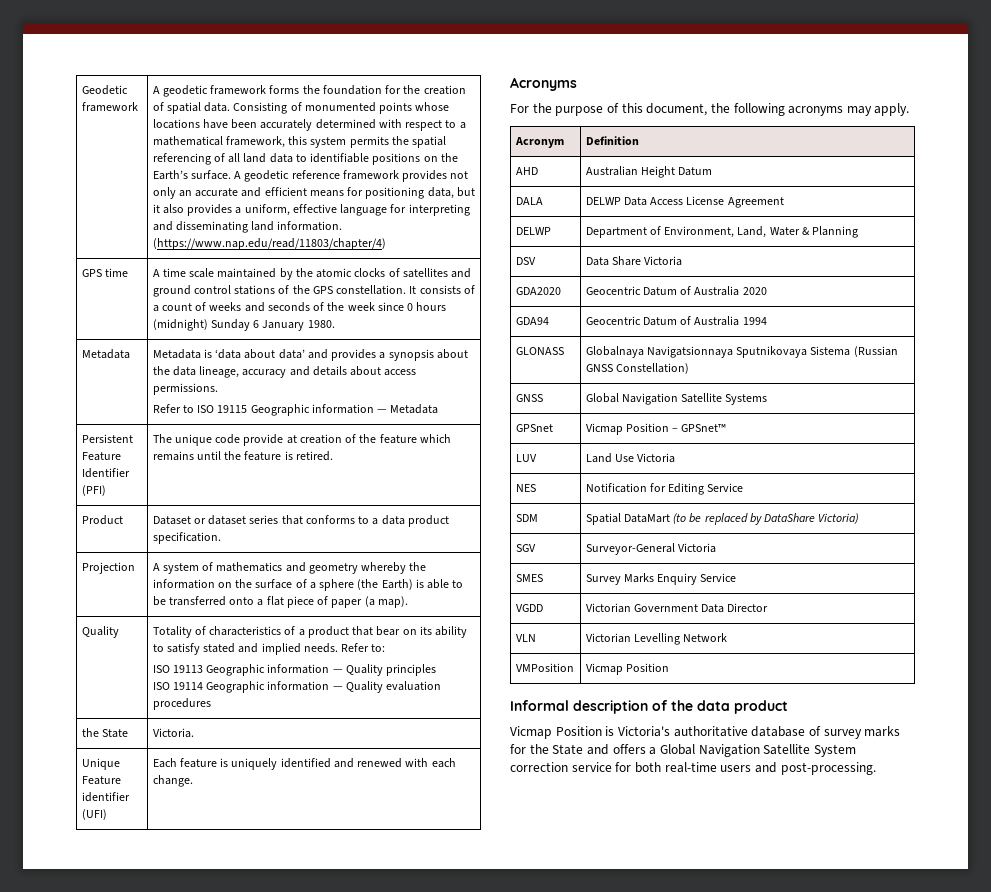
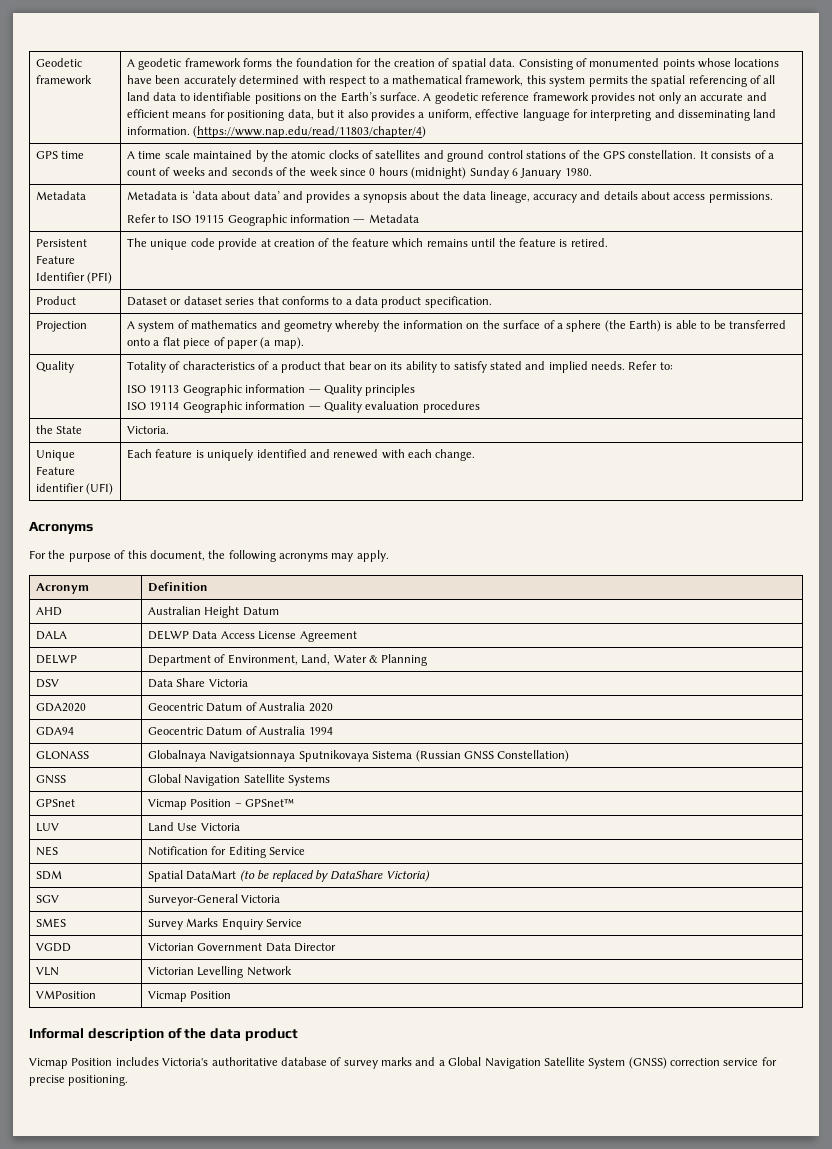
- Vicmap Position is Victoria's authoritative database of survey marks for the State and offers a Global Navigation Satellite System correction service for both real-time users and post-processing.
+ Vicmap Position includes Victoria's authoritative database of survey marks and a Global Navigation Satellite System (GNSS) correction service for precise positioning.

